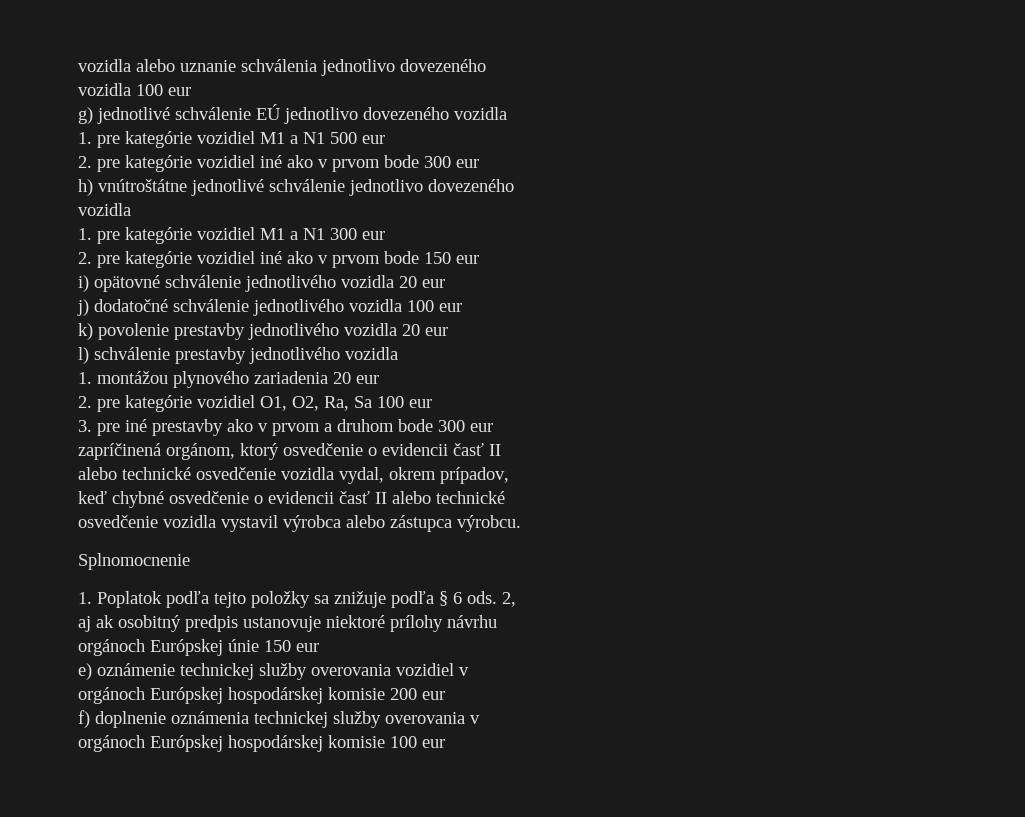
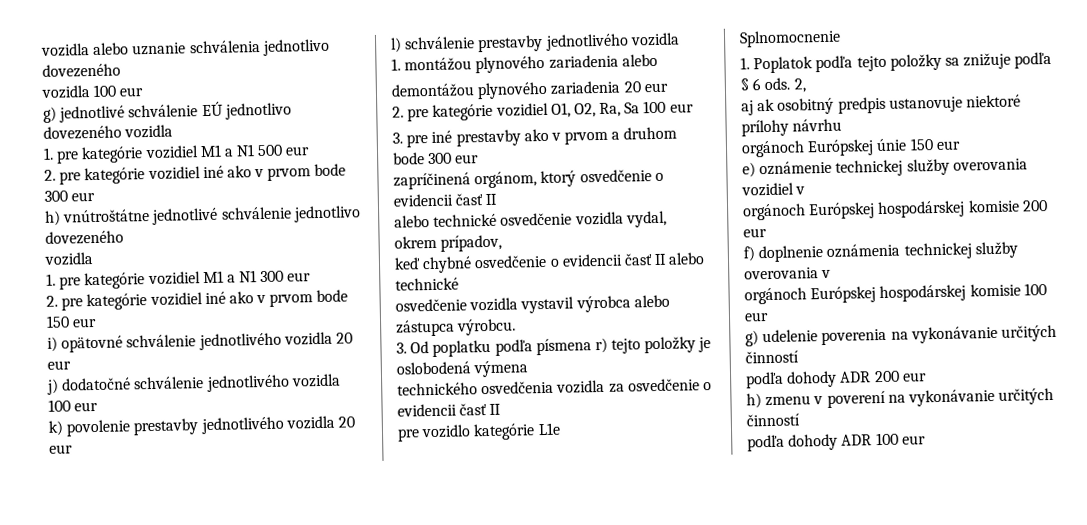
- 1. montážou plynového zariadenia 20 eur
+ 1. montážou plynového zariadenia alebo
+ demontážou plynového zariadenia 20 eur
+ 3. Od poplatku podľa písmena r) tejto položky je oslobodená výmena
+ technického osvedčenia vozidla za osvedčenie o evidencii časť II
+ pre vozidlo kategórie L1e
+ g) udelenie poverenia na vykonávanie určitých činností
+ podľa dohody ADR 200 eur
+ h) zmenu v poverení na vykonávanie určitých činností
+ podľa dohody ADR 100 eur

